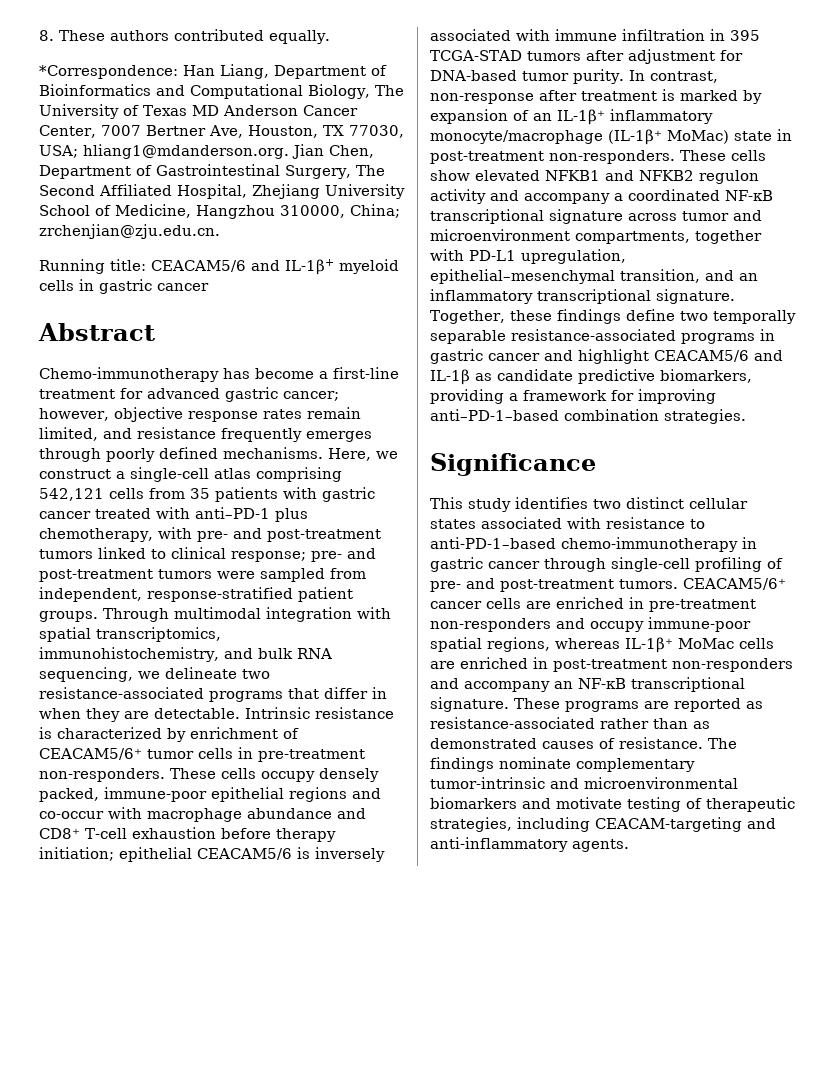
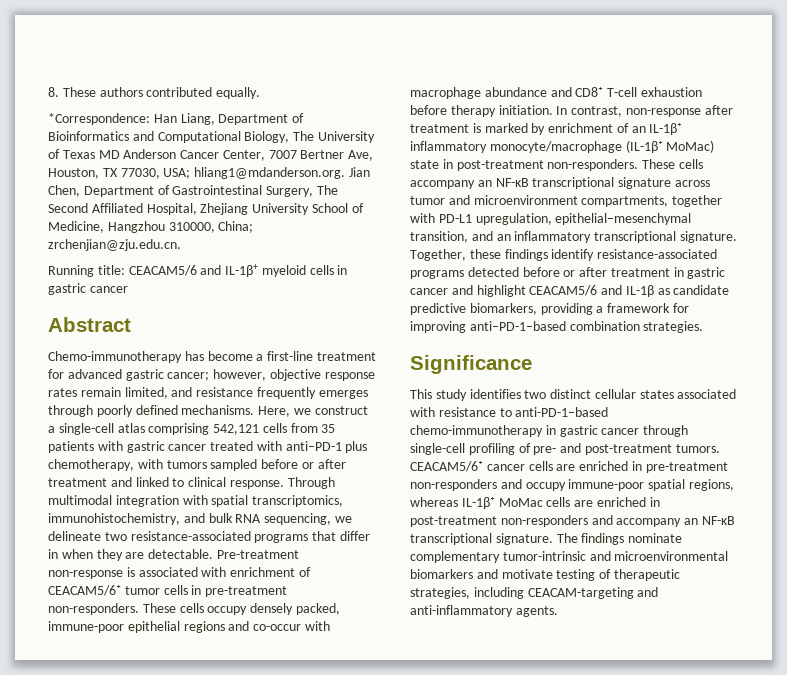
- Here, we construct a single-cell atlas comprising 542,121 cells from 35 patients with gastric cancer treated with anti–PD-1 plus chemotherapy, with pre- and post-treatment tumors linked to clinical response; pre- and post-treatment tumors were sampled from independent, response-stratified patient groups.
+ Here, we construct a single-cell atlas comprising 542,121 cells from 35 patients with gastric cancer treated with anti–PD-1 plus chemotherapy, with tumors sampled before or after treatment and linked to clinical response.
- Intrinsic resistance is characterized by enrichment of CEACAM5/6⁺ tumor cells in pre-treatment non-responders.
+ Pre-treatment non-response is associated with enrichment of CEACAM5/6⁺ tumor cells in pre-treatment non-responders.
- These cells occupy densely packed, immune-poor epithelial regions and co-occur with macrophage abundance and CD8⁺ T-cell exhaustion before therapy initiation; epithelial CEACAM5/6 is inversely associated with immune infiltration in 395 TCGA-STAD tumors after adjustment for DNA-based tumor purity.
+ These cells occupy densely packed, immune-poor epithelial regions and co-occur with macrophage abundance and CD8⁺ T-cell exhaustion before therapy initiation.
- In contrast, non-response after treatment is marked by expansion of an IL-1β⁺ inflammatory monocyte/macrophage (IL-1β⁺ MoMac) state in post-treatment non-responders.
+ In contrast, non-response after treatment is marked by enrichment of an IL-1β⁺ inflammatory monocyte/macrophage (IL-1β⁺ MoMac) state in post-treatment non-responders.
- These cells show elevated NFKB1 and NFKB2 regulon activity and accompany a coordinated NF-κB transcriptional signature across tumor and microenvironment compartments, together with PD-L1 upregulation, epithelial–mesenchymal transition, and an inflammatory transcriptional signature.
+ These cells accompany an NF-κB transcriptional signature across tumor and microenvironment compartments, together with PD-L1 upregulation, epithelial–mesenchymal transition, and an inflammatory transcriptional signature.
- Together, these findings define two temporally separable resistance-associated programs in gastric cancer and highlight CEACAM5/6 and IL-1β as candidate predictive biomarkers, providing a framework for improving anti–PD-1–based combination strategies.
+ Together, these findings identify resistance-associated programs detected before or after treatment in gastric cancer and highlight CEACAM5/6 and IL-1β as candidate predictive biomarkers, providing a framework for improving anti–PD-1–based combination strategies.
- These programs are reported as resistance-associated rather than as demonstrated causes of resistance.

